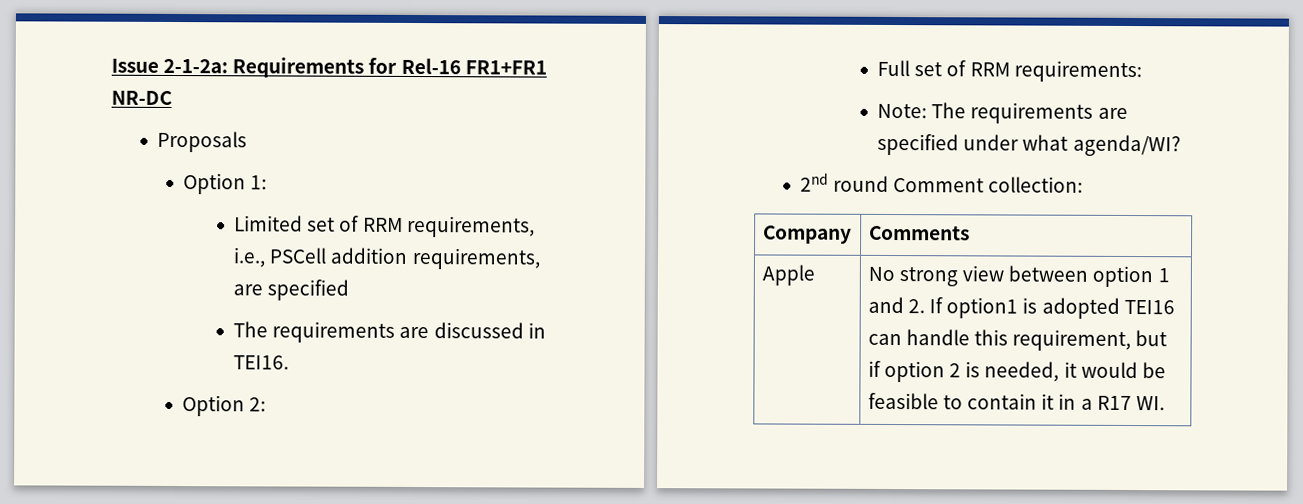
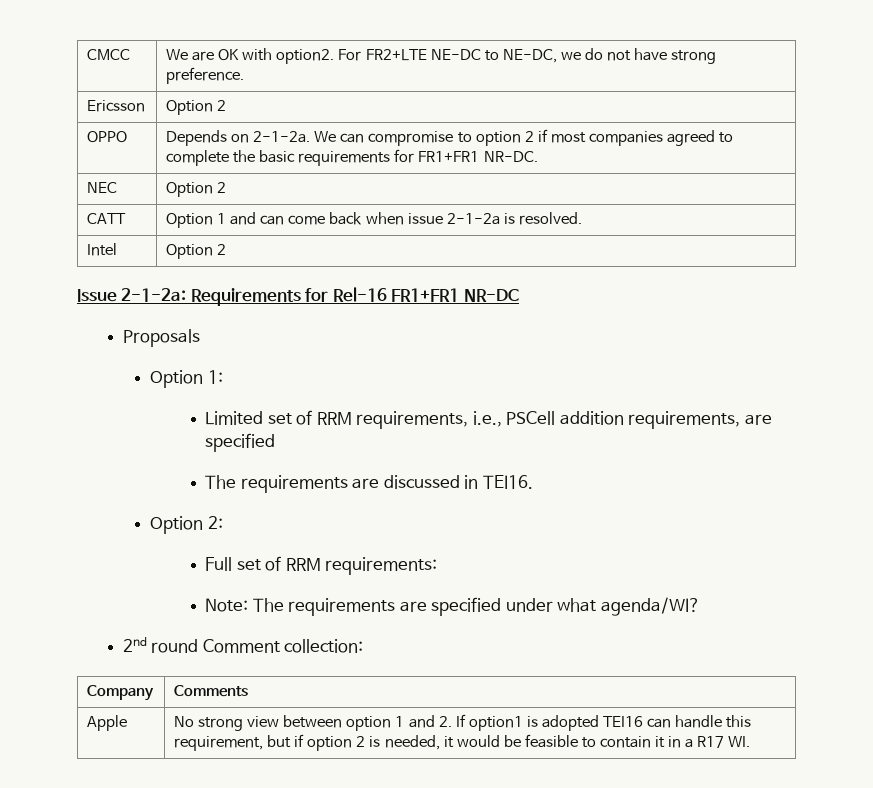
+ CMCC | We are OK with option2. For FR2+LTE NE-DC to NE-DC, we do not have strong preference.
+ Ericsson | Option 2
+ OPPO | Depends on 2-1-2a. We can compromise to option 2 if most companies agreed to complete the basic requirements for FR1+FR1 NR-DC.
+ NEC | Option 2
+ CATT | Option 1 and can come back when issue 2-1-2a is resolved.
+ Intel | Option 2

